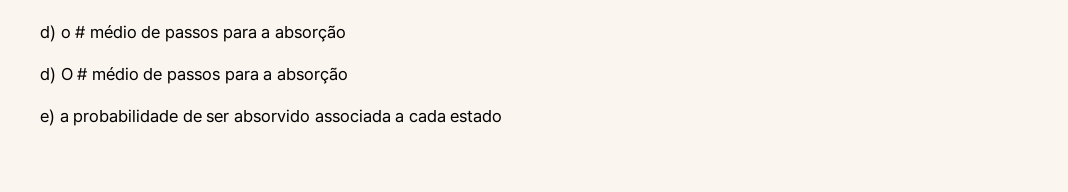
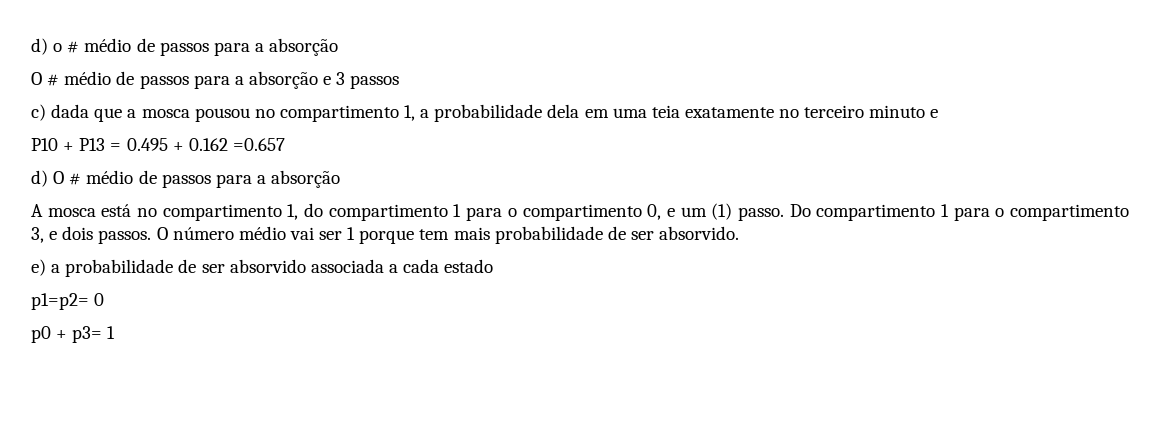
+ O # médio de passos para a absorção e 3 passos
+ c) dada que a mosca pousou no compartimento 1, a probabilidade dela em uma teia exatamente no terceiro minuto e
+ P10 + P13 = 0.495 + 0.162 =0.657
+ A mosca está no compartimento 1, do compartimento 1 para o compartimento 0, e um (1) passo. Do compartimento 1 para o compartimento 3, e dois passos. O número médio vai ser 1 porque tem mais probabilidade de ser absorvido.
+ p1=p2= 0
+ p0 + p3= 1

